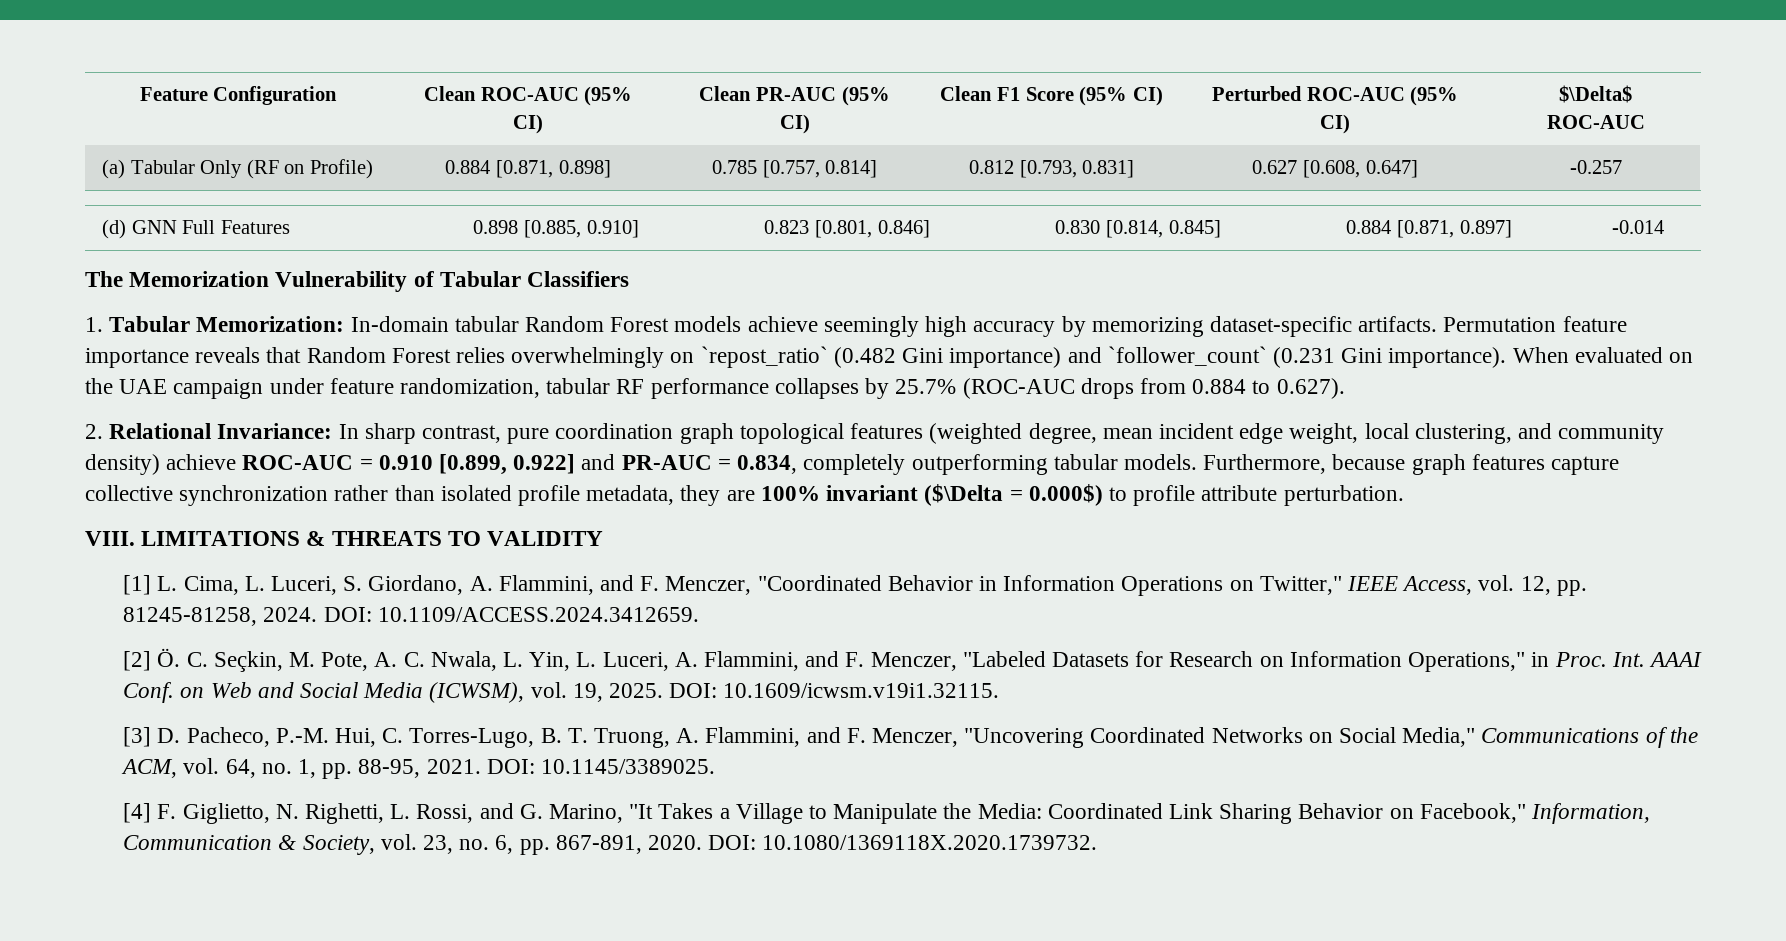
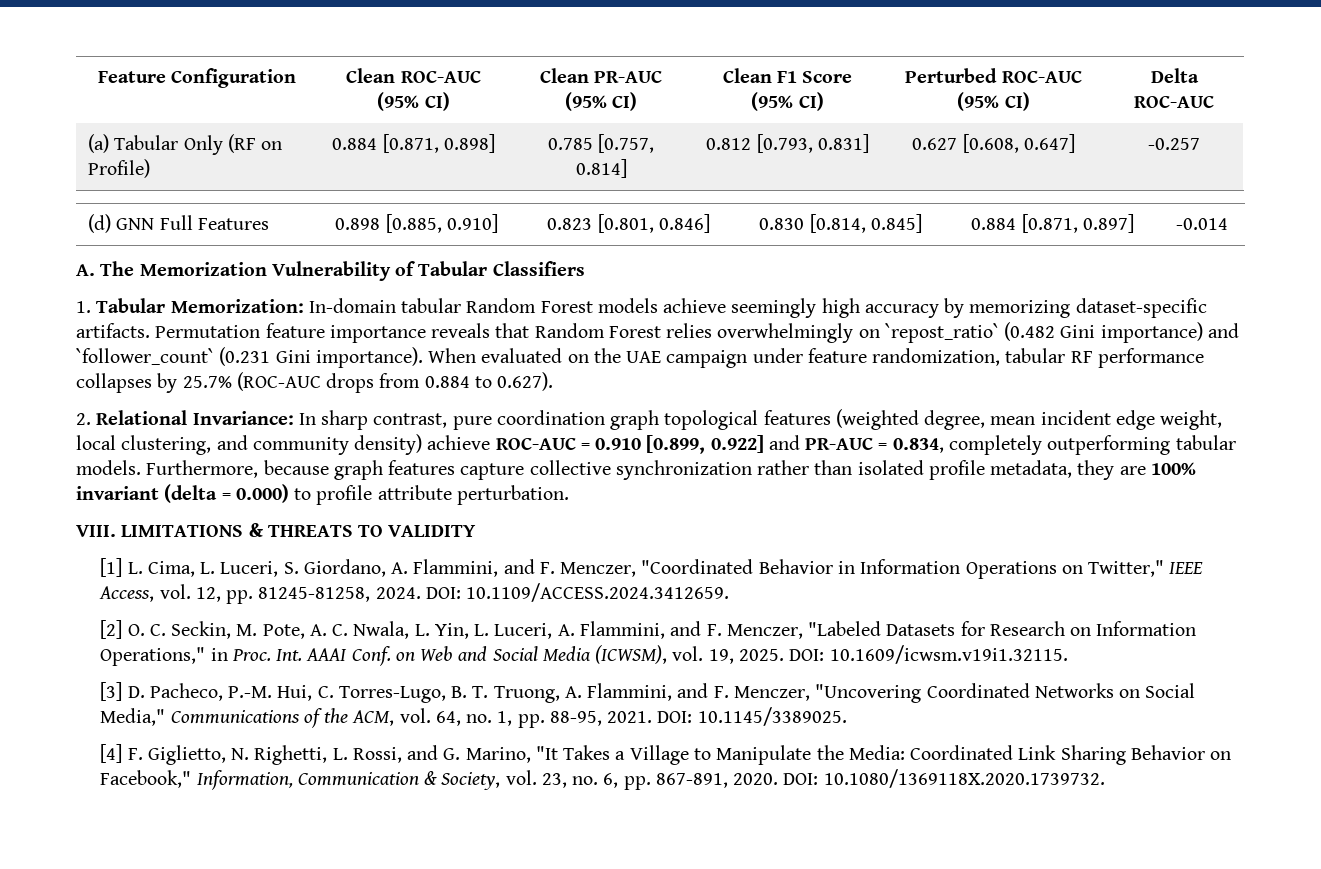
- Feature Configuration | Clean ROC-AUC (95% CI) | Clean PR-AUC (95% CI) | Clean F1 Score (95% CI) | Perturbed ROC-AUC (95% CI) | $\Delta$ ROC-AUC
+ Feature Configuration | Clean ROC-AUC (95% CI) | Clean PR-AUC (95% CI) | Clean F1 Score (95% CI) | Perturbed ROC-AUC (95% CI) | Delta ROC-AUC
- The Memorization Vulnerability of Tabular Classifiers
+ A. The Memorization Vulnerability of Tabular Classifiers
- Furthermore, because graph features capture collective synchronization rather than isolated profile metadata, they are 100% invariant ($\Delta = 0.000$) to profile attribute perturbation.
+ Furthermore, because graph features capture collective synchronization rather than isolated profile metadata, they are 100% invariant (delta = 0.000) to profile attribute perturbation.
- [2] Ö. C. Seçkin, M. Pote, A. C. Nwala, L. Yin, L. Luceri, A. Flammini, and F. Menczer, "Labeled Datasets for Research on Information Operations," in Proc.
+ [2] O. C. Seckin, M. Pote, A. C. Nwala, L. Yin, L. Luceri, A. Flammini, and F. Menczer, "Labeled Datasets for Research on Information Operations," in Proc.

